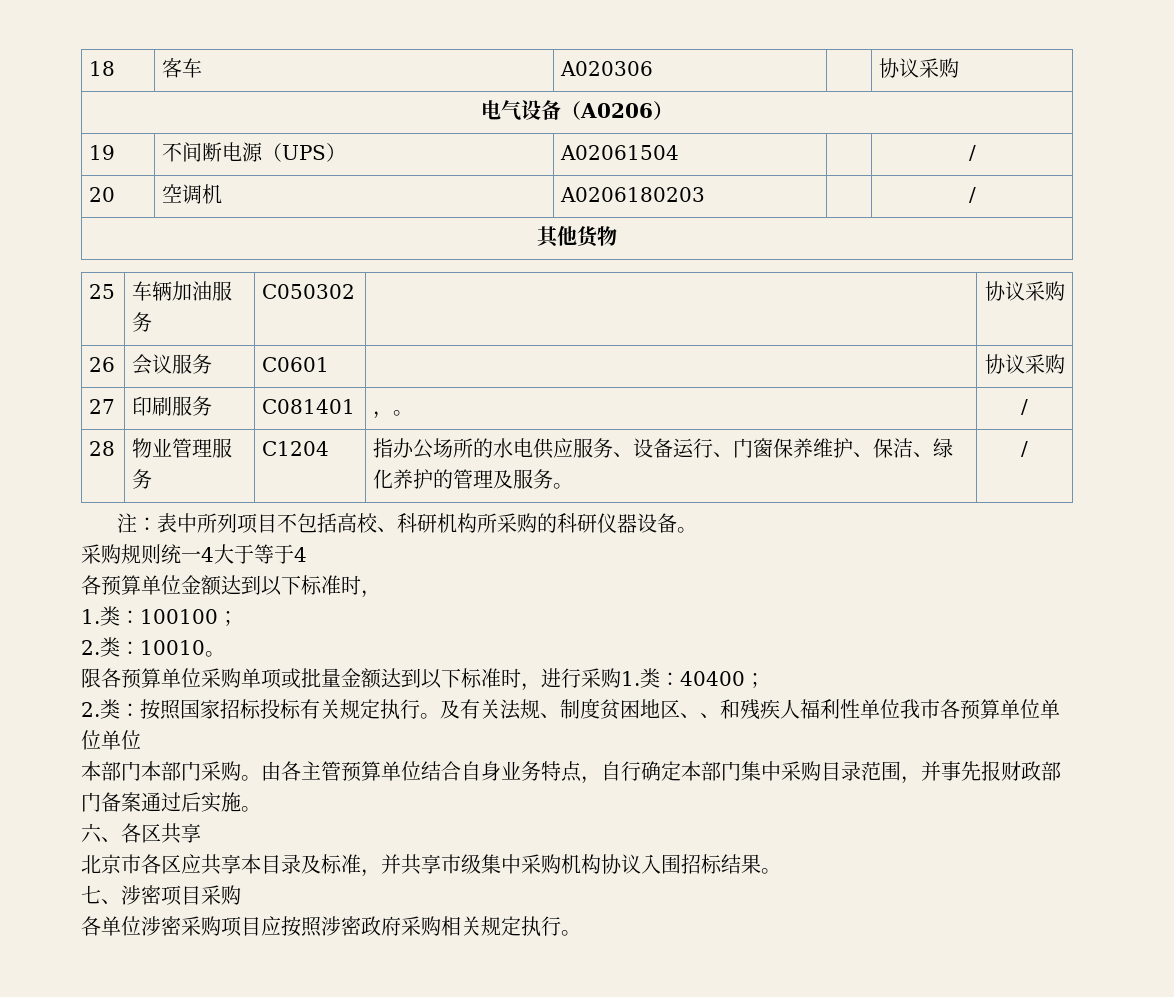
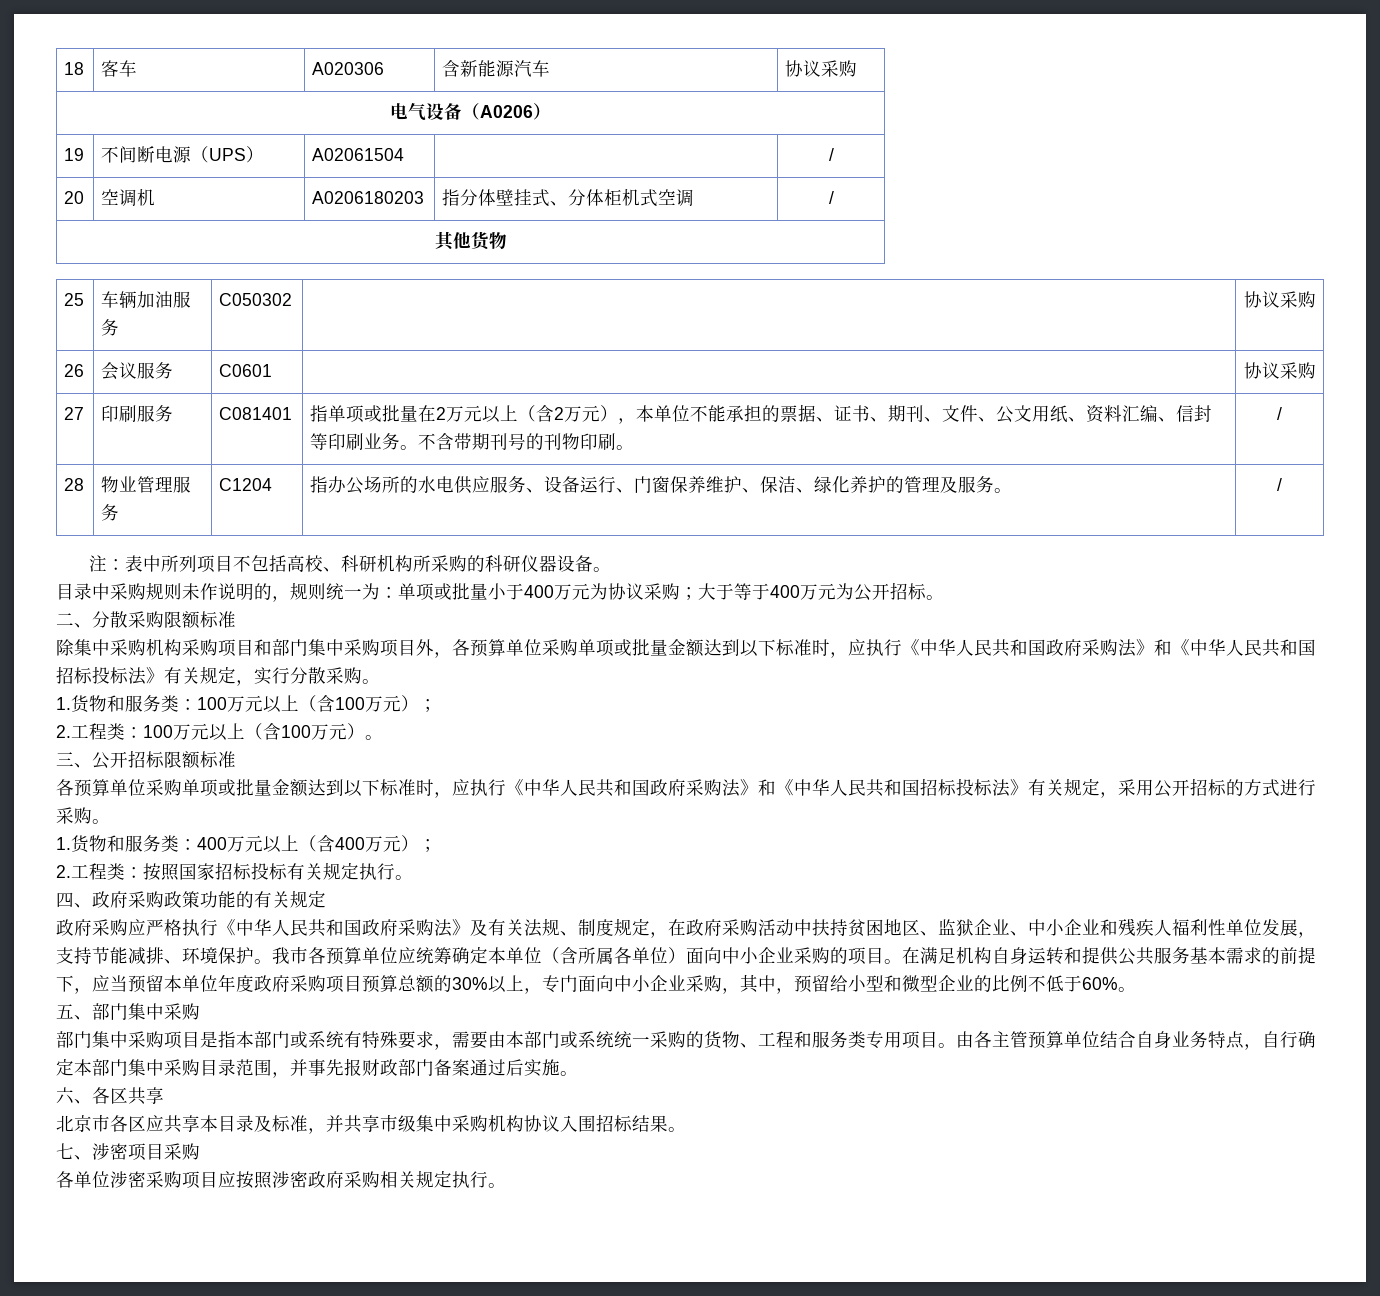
- 18 | 客车 | A020306 | | 协议采购
+ 18 | 客车 | A020306 | 含新能源汽车 | 协议采购
- 20 | 空调机 | A0206180203 | | /
+ 20 | 空调机 | A0206180203 | 指分体壁挂式、分体柜机式空调 | /
- ，。
+ 指单项或批量在2万元以上（含2万元），本单位不能承担的票据、证书、期刊、文件、公文用纸、资料汇编、信封等印刷业务。不含带期刊号的刊物印刷。
- 采购规则统一4大于等于4
- 各预算单位金额达到以下标准时，
- 1.类：100100；
- 2.类：10010。
- 限各预算单位采购单项或批量金额达到以下标准时，进行采购1.类：40400；
- 2.类：按照国家招标投标有关规定执行。及有关法规、制度贫困地区、、和残疾人福利性单位我市各预算单位单位单位
- 本部门本部门采购。
+ 目录中采购规则未作说明的，规则统一为：单项或批量小于400万元为协议采购；大于等于400万元为公开招标。
+ 二、分散采购限额标准
+ 除集中采购机构采购项目和部门集中采购项目外，各预算单位采购单项或批量金额达到以下标准时，应执行《中华人民共和国政府采购法》和《中华人民共和国招标投标法》有关规定，实行分散采购。
+ 1.货物和服务类：100万元以上（含100万元）；
+ 2.工程类：100万元以上（含100万元）。
+ 三、公开招标限额标准
+ 各预算单位采购单项或批量金额达到以下标准时，应执行《中华人民共和国政府采购法》和《中华人民共和国招标投标法》有关规定，采用公开招标的方式进行采购。
+ 1.货物和服务类：400万元以上（含400万元）；
+ 2.工程类：按照国家招标投标有关规定执行。
+ 四、政府采购政策功能的有关规定
+ 政府采购应严格执行《中华人民共和国政府采购法》及有关法规、制度规定，在政府采购活动中扶持贫困地区、监狱企业、中小企业和残疾人福利性单位发展，支持节能减排、环境保护。我市各预算单位应统筹确定本单位（含所属各单位）面向中小企业采购的项目。在满足机构自身运转和提供公共服务基本需求的前提下，应当预留本单位年度政府采购项目预算总额的30%以上，专门面向中小企业采购，其中，预留给小型和微型企业的比例不低于60%。
+ 五、部门集中采购
+ 部门集中采购项目是指本部门或系统有特殊要求，需要由本部门或系统统一采购的货物、工程和服务类专用项目。

